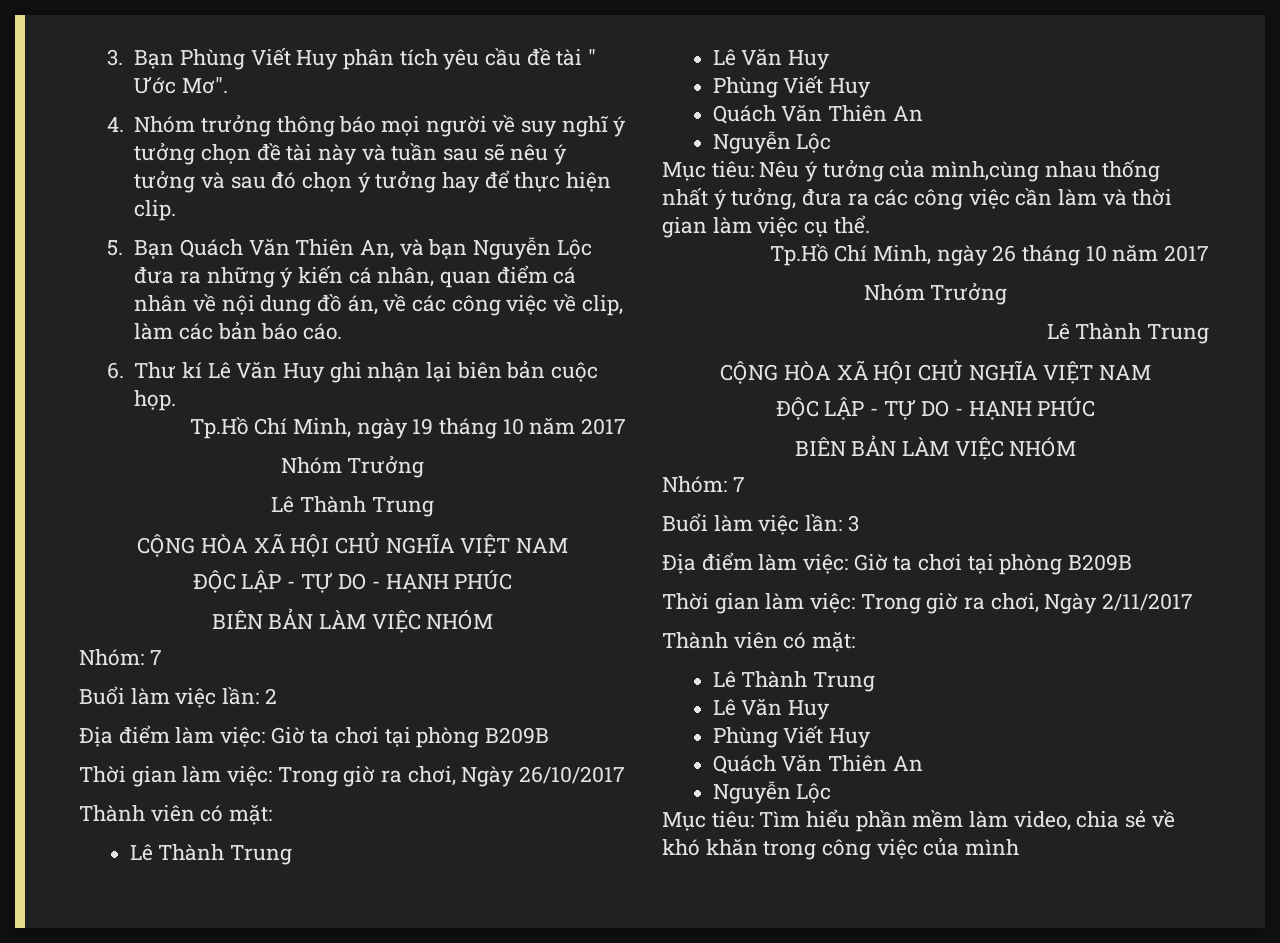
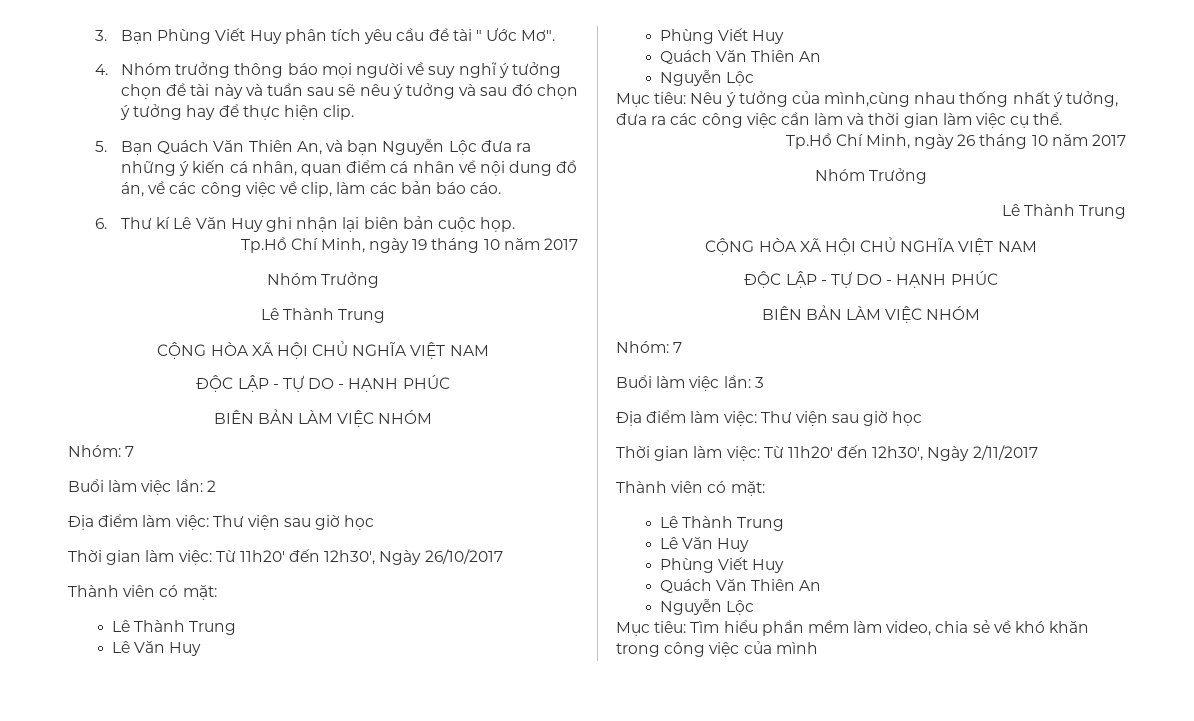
  Buổi làm việc lần: 2
- Địa điểm làm việc: Giờ ta chơi tại phòng B209B
- Thời gian làm việc: Trong giờ ra chơi, Ngày 26/10/2017
+ Địa điểm làm việc: Thư viện sau giờ học
+ Thời gian làm việc: Từ 11h20' đến 12h30', Ngày 26/10/2017
  Buổi làm việc lần: 3
- Địa điểm làm việc: Giờ ta chơi tại phòng B209B
- Thời gian làm việc: Trong giờ ra chơi, Ngày 2/11/2017
+ Địa điểm làm việc: Thư viện sau giờ học
+ Thời gian làm việc: Từ 11h20' đến 12h30', Ngày 2/11/2017

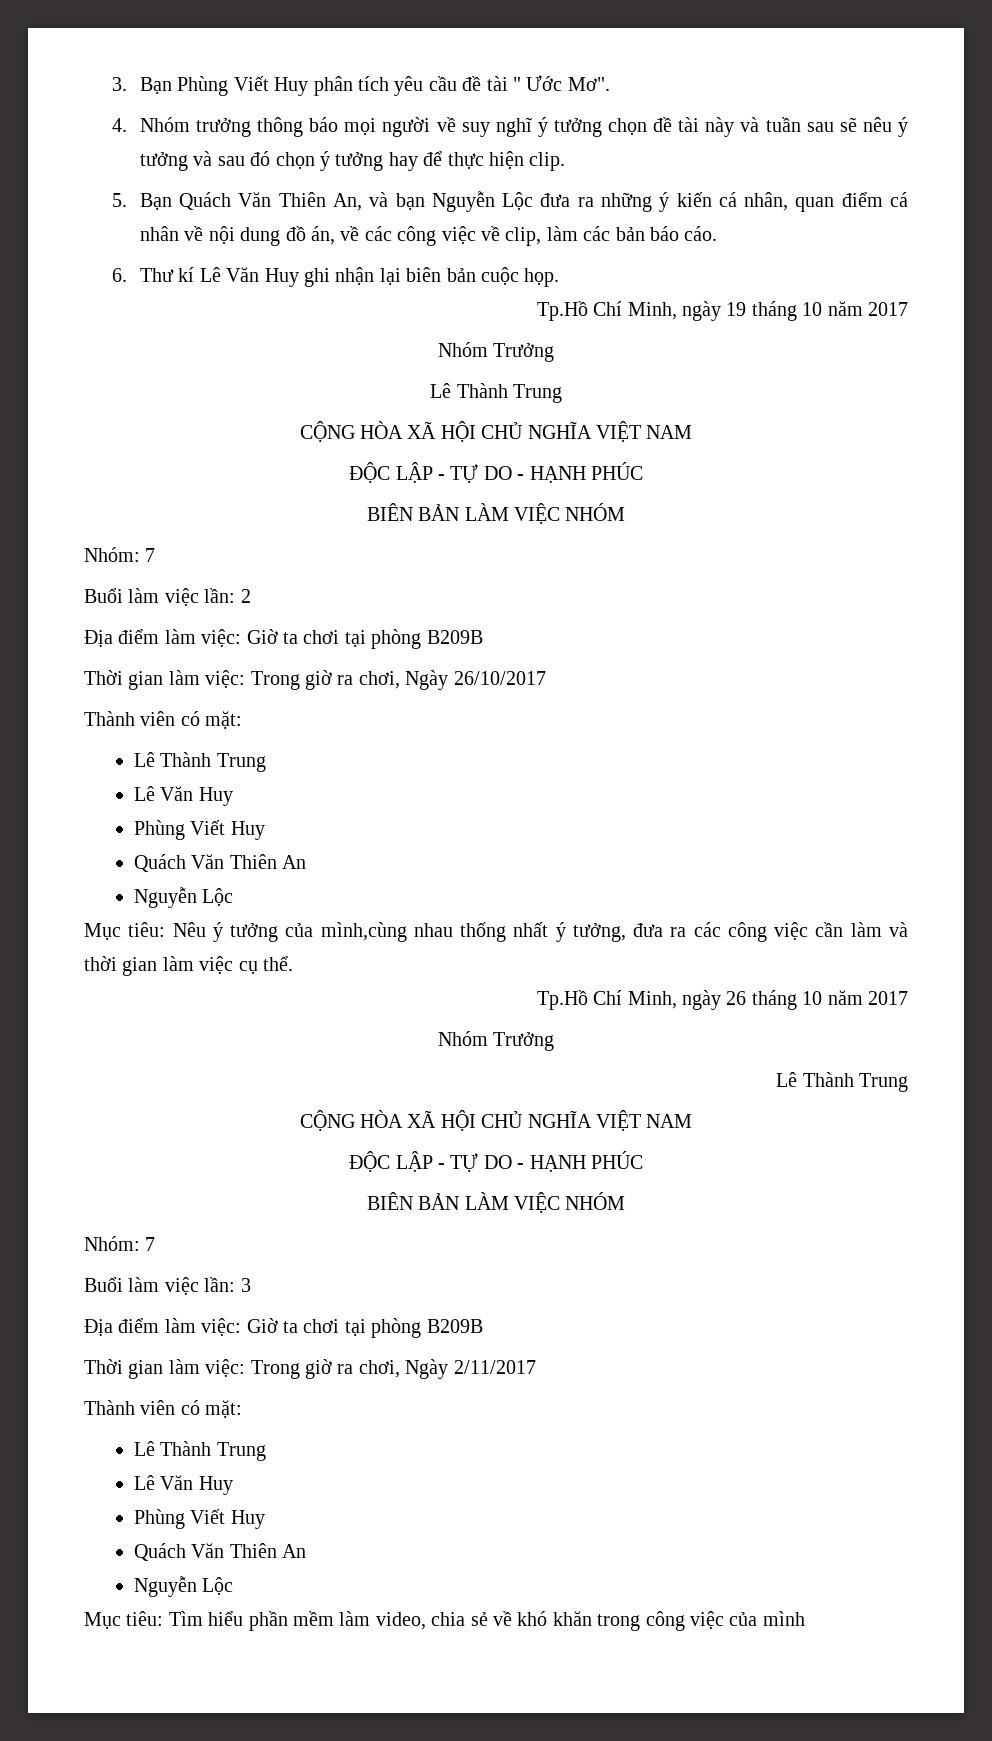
  Buổi làm việc lần: 2
- Địa điểm làm việc: Thư viện sau giờ học
- Thời gian làm việc: Từ 11h20' đến 12h30', Ngày 26/10/2017
+ Địa điểm làm việc: Giờ ta chơi tại phòng B209B
+ Thời gian làm việc: Trong giờ ra chơi, Ngày 26/10/2017
  Buổi làm việc lần: 3
- Địa điểm làm việc: Thư viện sau giờ học
- Thời gian làm việc: Từ 11h20' đến 12h30', Ngày 2/11/2017
+ Địa điểm làm việc: Giờ ta chơi tại phòng B209B
+ Thời gian làm việc: Trong giờ ra chơi, Ngày 2/11/2017

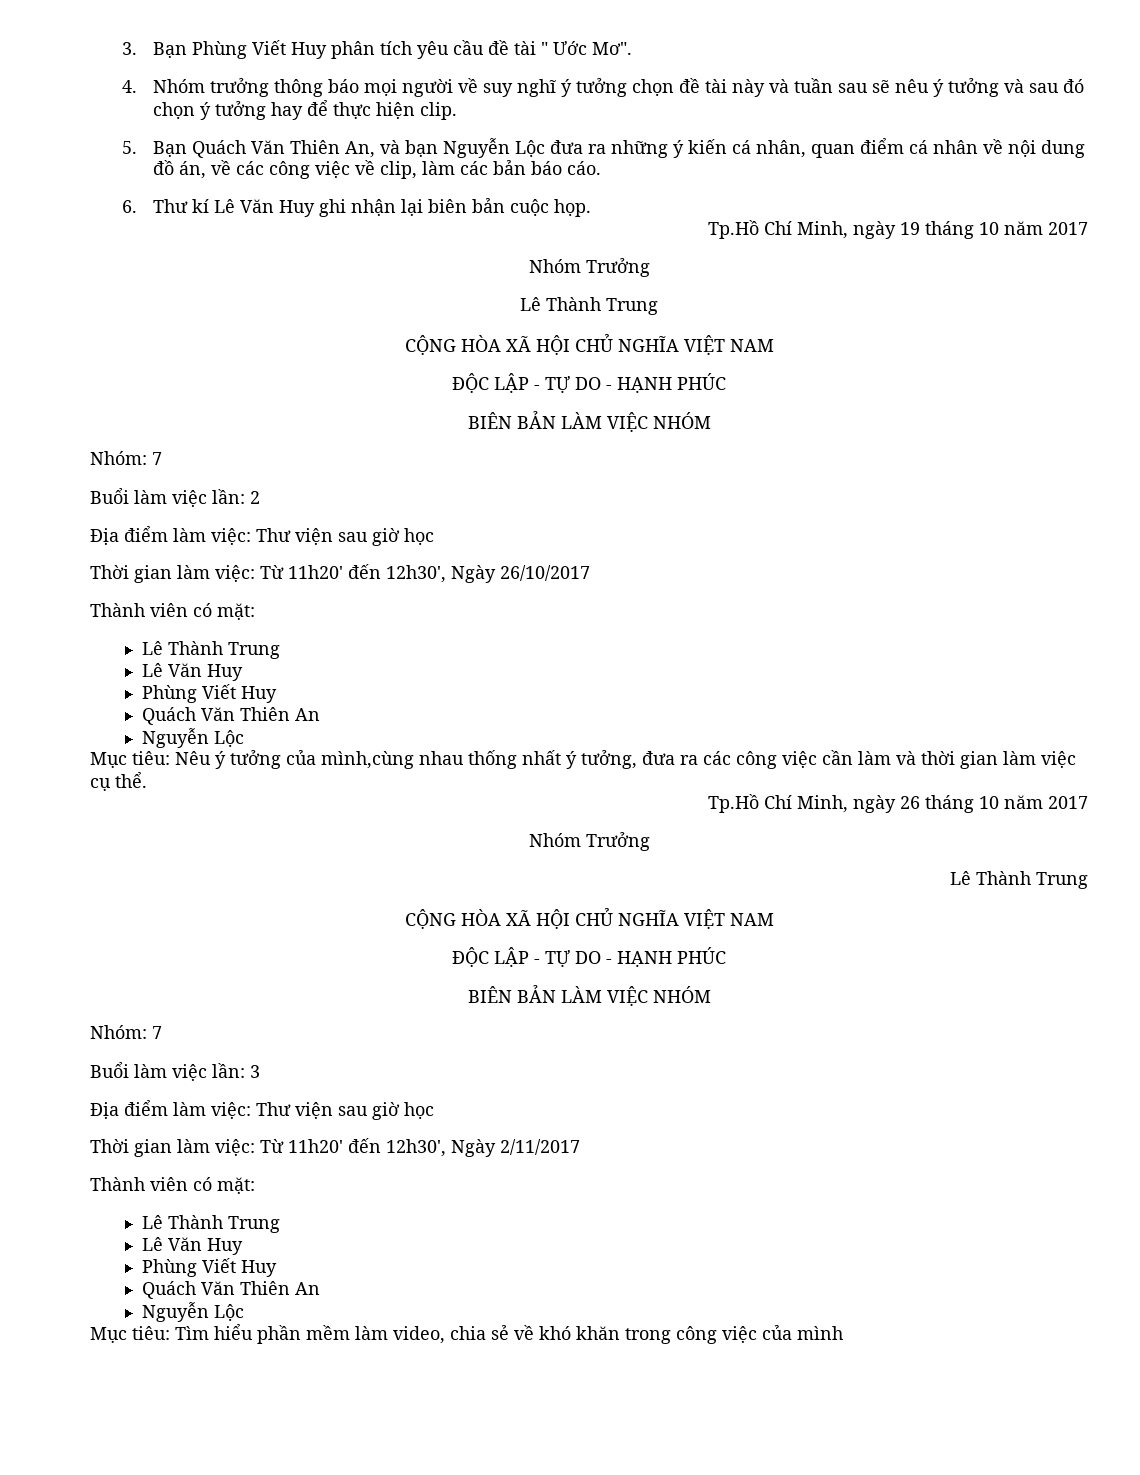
  Buổi làm việc lần: 2
- Địa điểm làm việc: Giờ ta chơi tại phòng B209B
- Thời gian làm việc: Trong giờ ra chơi, Ngày 26/10/2017
+ Địa điểm làm việc: Thư viện sau giờ học
+ Thời gian làm việc: Từ 11h20' đến 12h30', Ngày 26/10/2017
  Buổi làm việc lần: 3
- Địa điểm làm việc: Giờ ta chơi tại phòng B209B
- Thời gian làm việc: Trong giờ ra chơi, Ngày 2/11/2017
+ Địa điểm làm việc: Thư viện sau giờ học
+ Thời gian làm việc: Từ 11h20' đến 12h30', Ngày 2/11/2017

